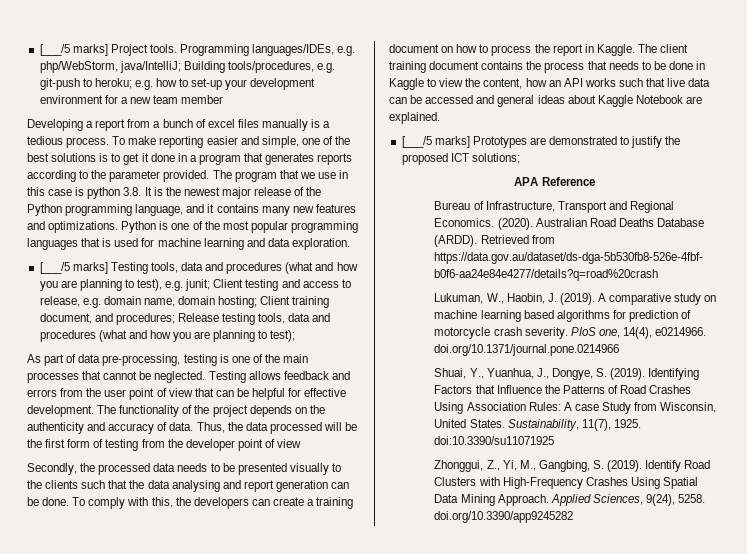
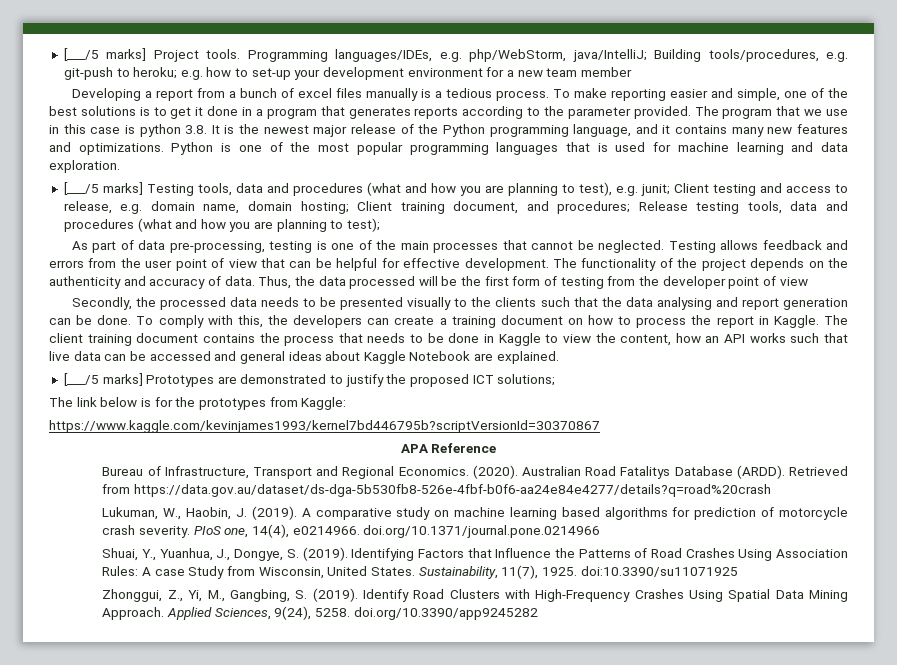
+ The link below is for the prototypes from Kaggle:
+ https://www.kaggle.com/kevinjames1993/kernel7bd446795b?scriptVersionId=30370867
- Australian Road Deaths Database (ARDD).
+ Australian Road Fatalitys Database (ARDD).

